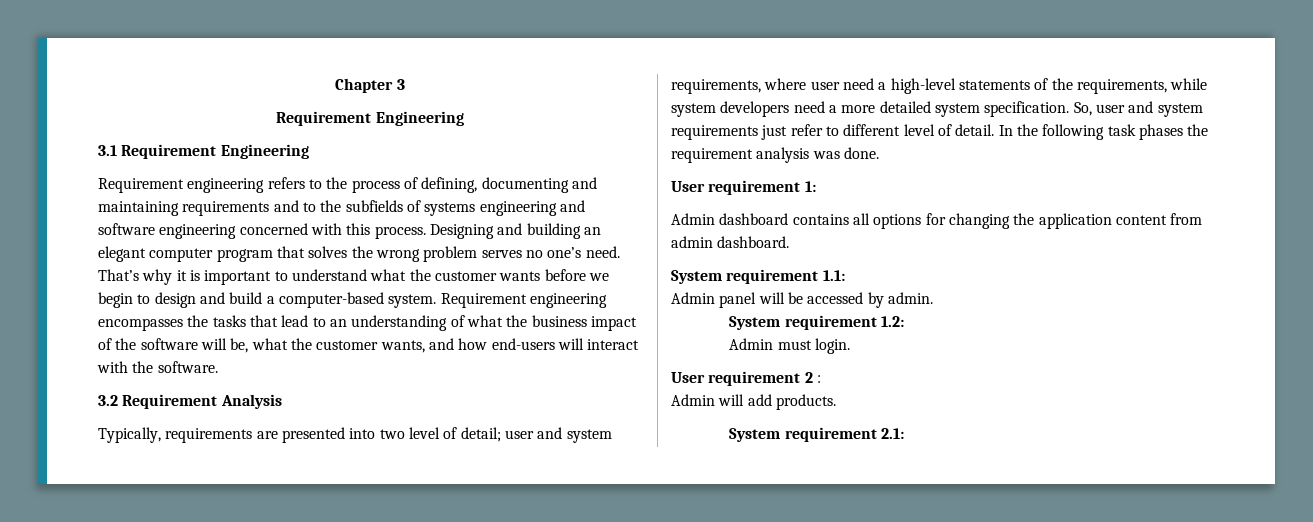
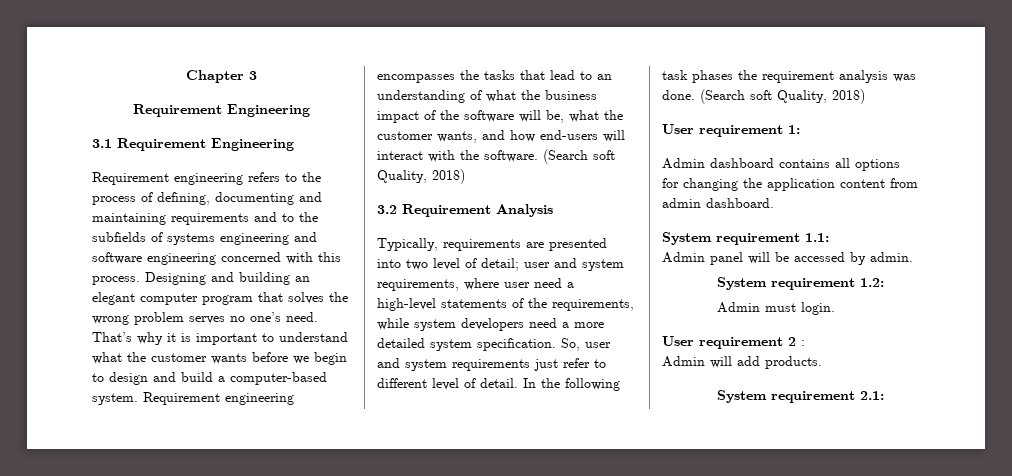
- Requirement engineering encompasses the tasks that lead to an understanding of what the business impact of the software will be, what the customer wants, and how end-users will interact with the software.
+ Requirement engineering encompasses the tasks that lead to an understanding of what the business impact of the software will be, what the customer wants, and how end-users will interact with the software. (Search soft Quality, 2018)
- In the following task phases the requirement analysis was done.
+ In the following task phases the requirement analysis was done. (Search soft Quality, 2018)

